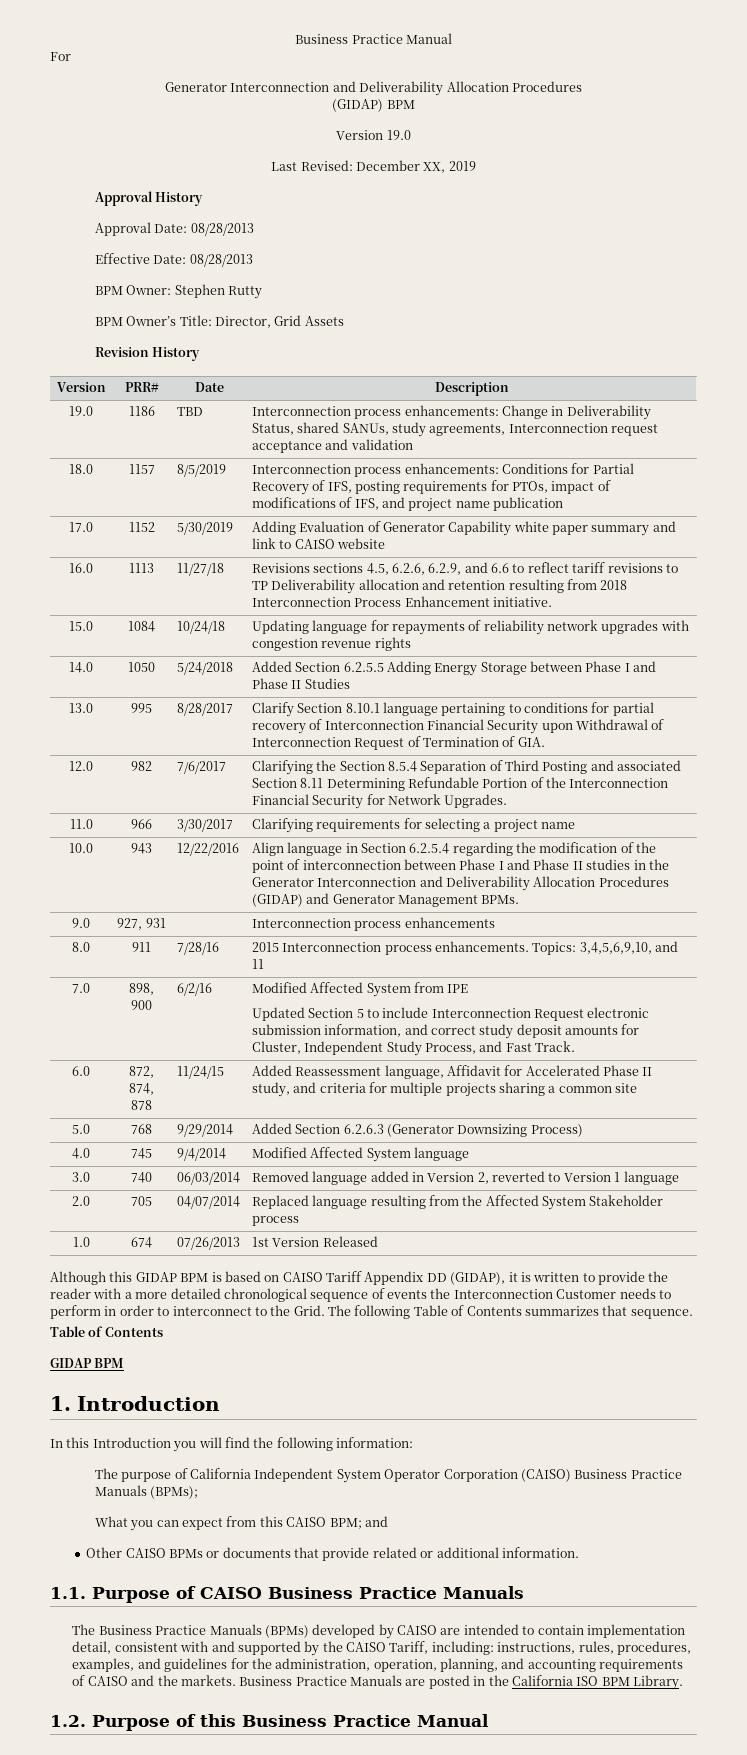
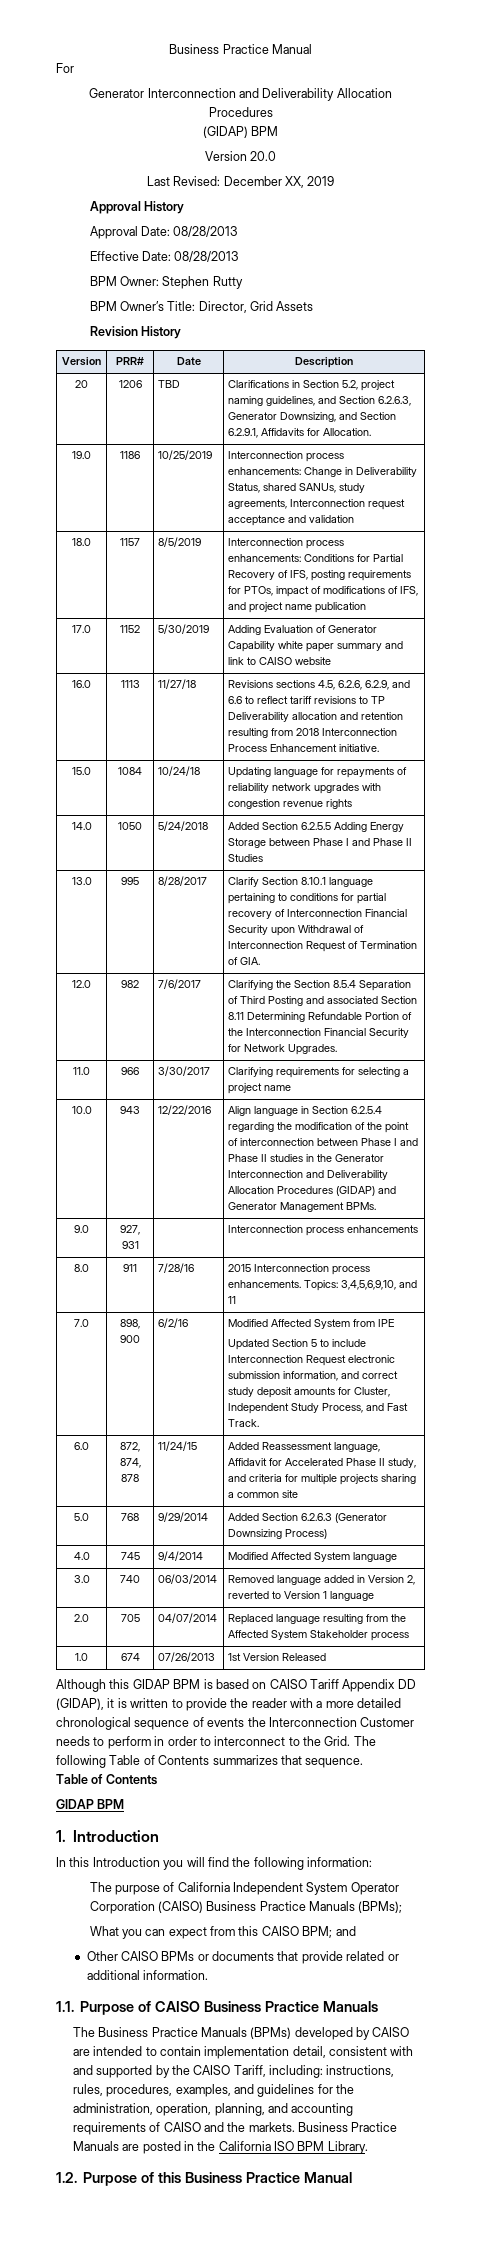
- Version 19.0
+ Version 20.0
+ 20 | 1206 | TBD | Clarifications in Section 5.2, project naming guidelines, and Section 6.2.6.3, Generator Downsizing, and Section 6.2.9.1, Affidavits for Allocation.
- 19.0 | 1186 | TBD | Interconnection process enhancements: Change in Deliverability Status, shared SANUs, study agreements, Interconnection request acceptance and validation
+ 19.0 | 1186 | 10/25/2019 | Interconnection process enhancements: Change in Deliverability Status, shared SANUs, study agreements, Interconnection request acceptance and validation

